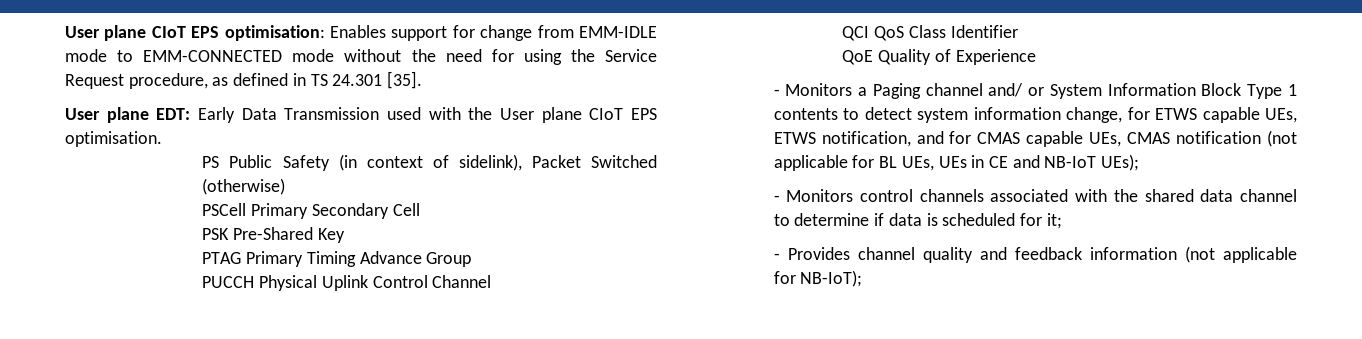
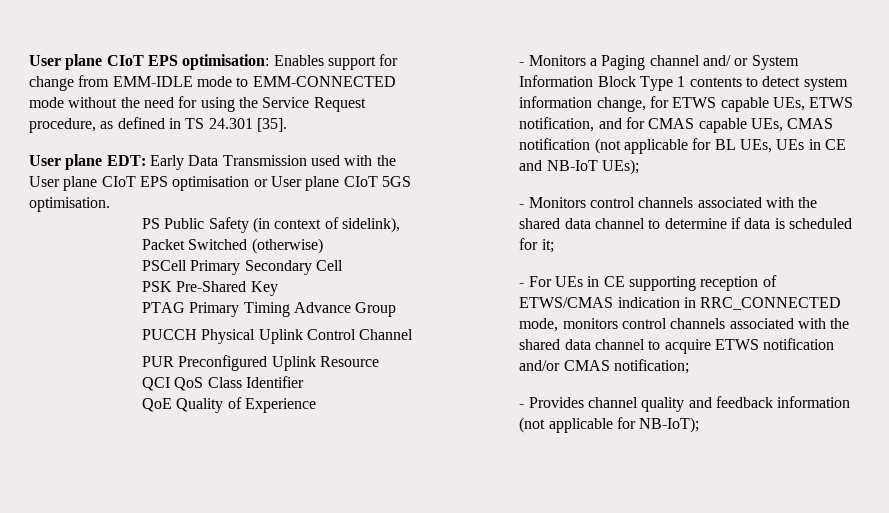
- User plane EDT: Early Data Transmission used with the User plane CIoT EPS optimisation.
+ User plane EDT: Early Data Transmission used with the User plane CIoT EPS optimisation or User plane CIoT 5GS optimisation.
+ PUR Preconfigured Uplink Resource
+ - For UEs in CE supporting reception of ETWS/CMAS indication in RRC_CONNECTED mode, monitors control channels associated with the shared data channel to acquire ETWS notification and/or CMAS notification;

